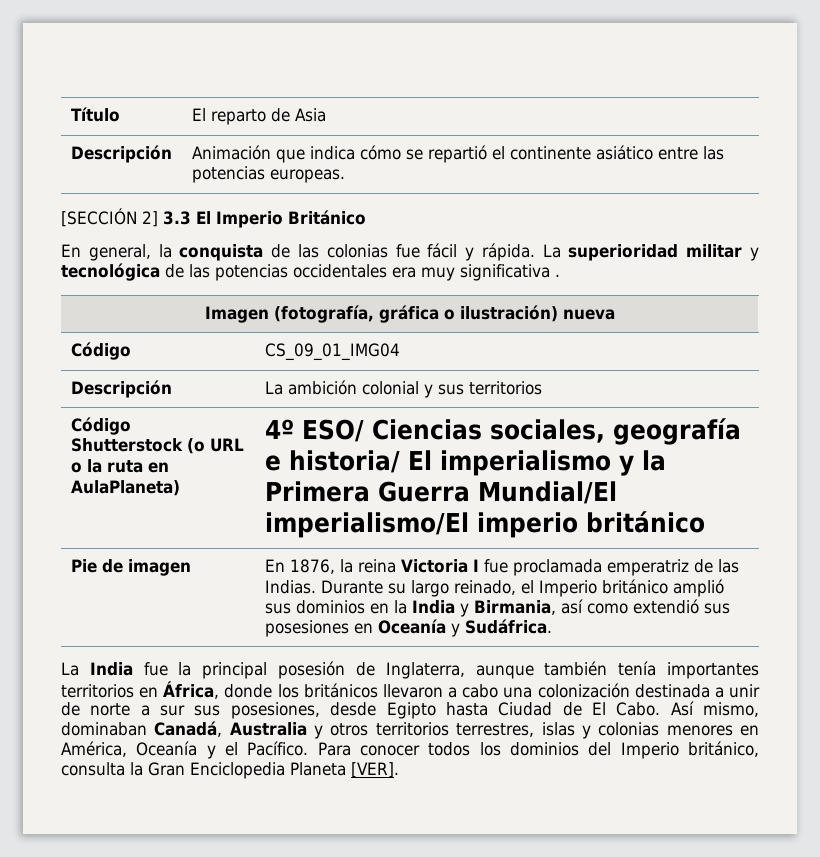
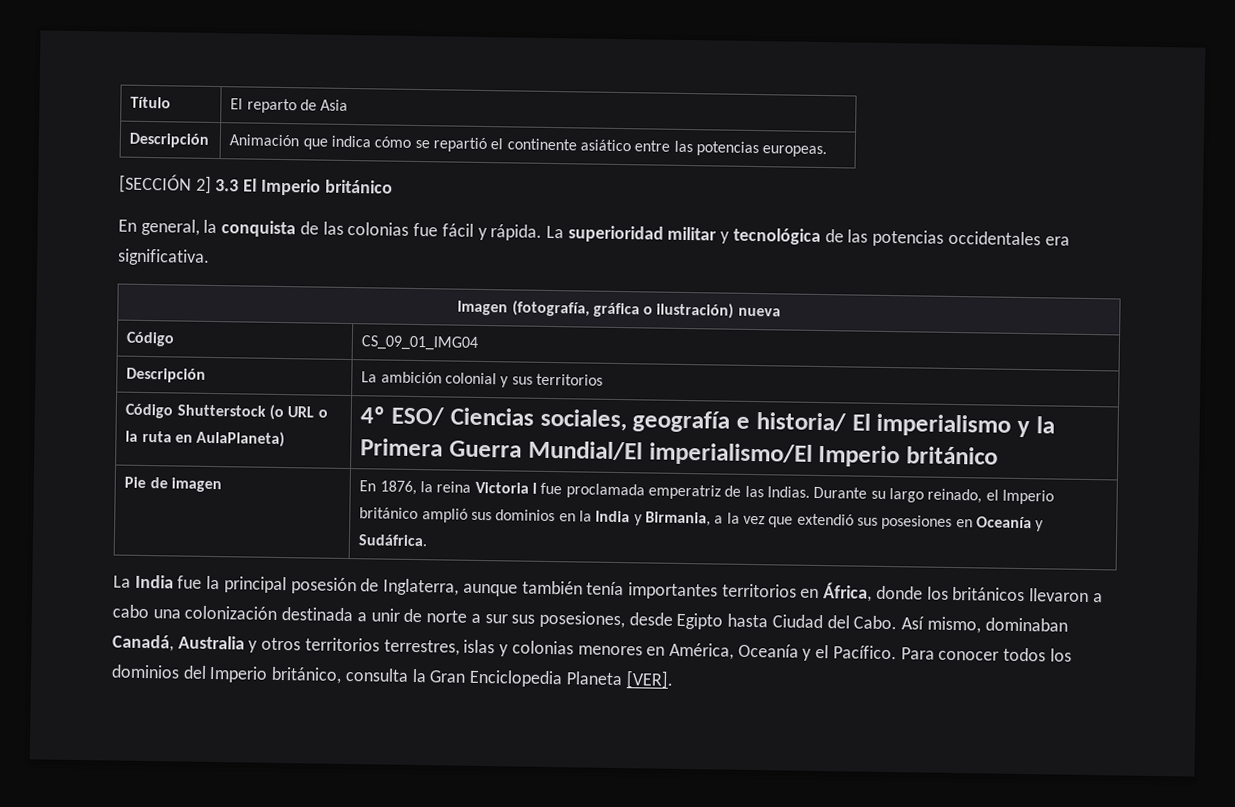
- [SECCIÓN 2] 3.3 El Imperio Británico
+ [SECCIÓN 2] 3.3 El Imperio británico
- La superioridad militar y tecnológica de las potencias occidentales era muy significativa .
+ La superioridad militar y tecnológica de las potencias occidentales era significativa.
- Código Shutterstock (o URL o la ruta en AulaPlaneta) | 4º ESO/ Ciencias sociales, geografía e historia/ El imperialismo y la Primera Guerra Mundial/El imperialismo/El imperio británico
+ Código Shutterstock (o URL o la ruta en AulaPlaneta) | 4º ESO/ Ciencias sociales, geografía e historia/ El imperialismo y la Primera Guerra Mundial/El imperialismo/El Imperio británico
- Durante su largo reinado, el Imperio británico amplió sus dominios en la India y Birmania, así como extendió sus posesiones en Oceanía y Sudáfrica.
+ Durante su largo reinado, el Imperio británico amplió sus dominios en la India y Birmania, a la vez que extendió sus posesiones en Oceanía y Sudáfrica.
- La India fue la principal posesión de Inglaterra, aunque también tenía importantes territorios en África, donde los británicos llevaron a cabo una colonización destinada a unir de norte a sur sus posesiones, desde Egipto hasta Ciudad de El Cabo.
+ La India fue la principal posesión de Inglaterra, aunque también tenía importantes territorios en África, donde los británicos llevaron a cabo una colonización destinada a unir de norte a sur sus posesiones, desde Egipto hasta Ciudad del Cabo.

